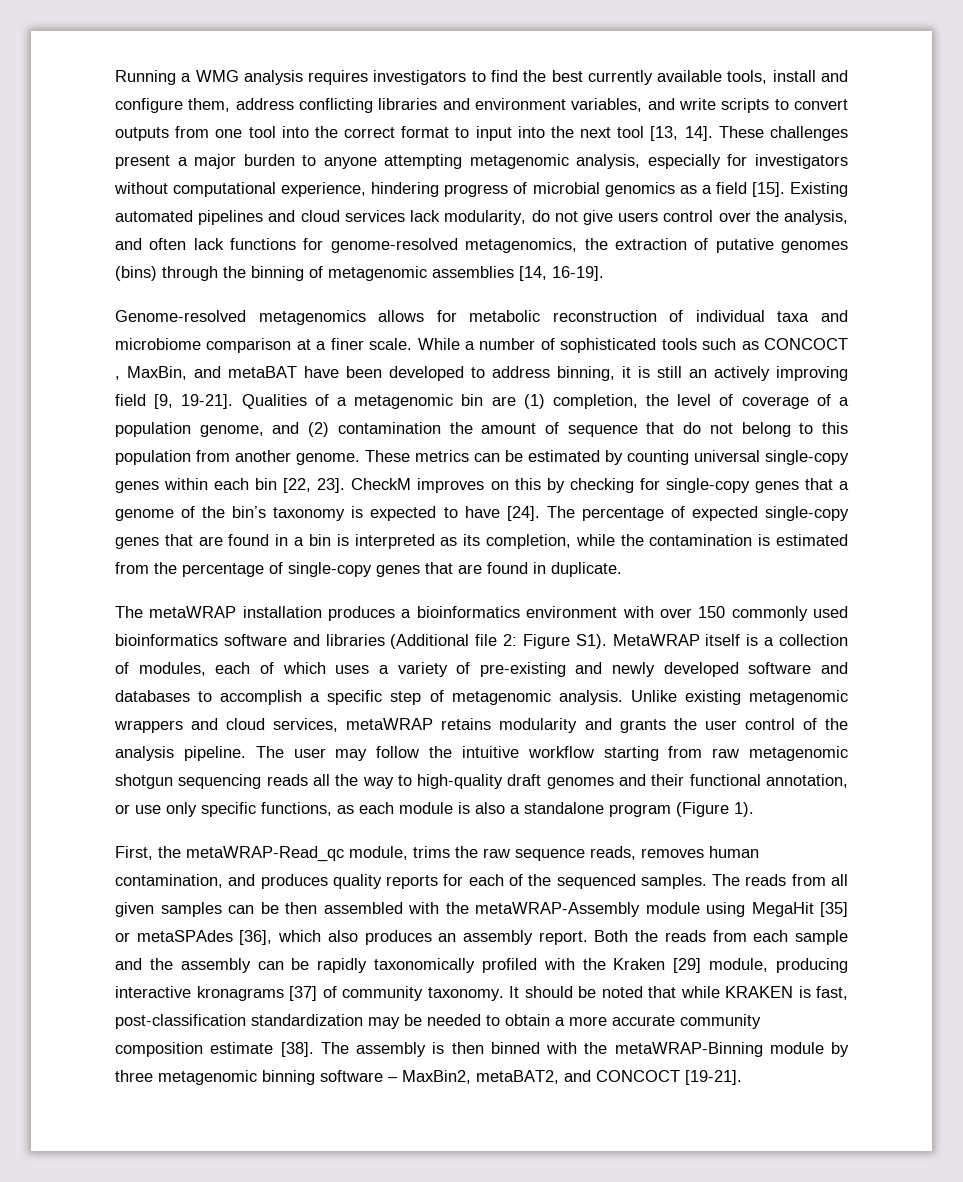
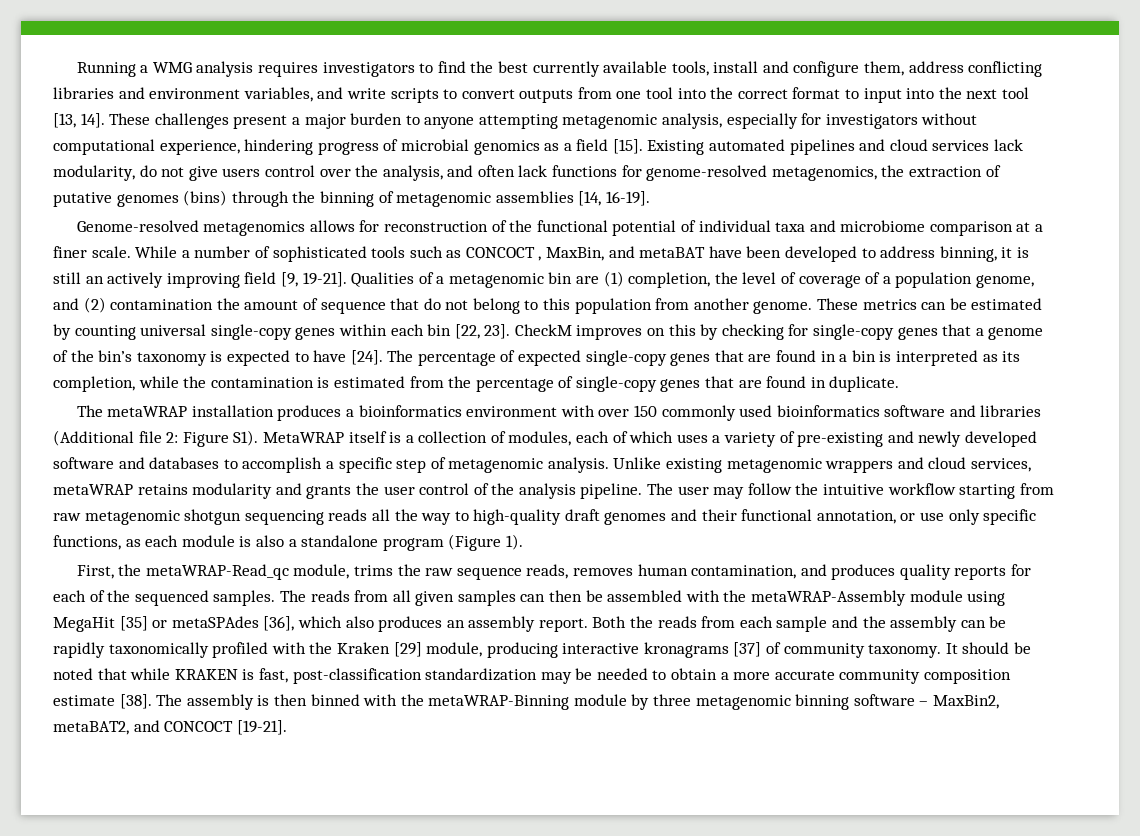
- Genome-resolved metagenomics allows for metabolic reconstruction of individual taxa and microbiome comparison at a finer scale.
+ Genome-resolved metagenomics allows for reconstruction of the functional potential of individual taxa and microbiome comparison at a finer scale.
- The reads from all given samples can be then assembled with the metaWRAP-Assembly module using MegaHit [35] or metaSPAdes [36], which also produces an assembly report.
+ The reads from all given samples can then be assembled with the metaWRAP-Assembly module using MegaHit [35] or metaSPAdes [36], which also produces an assembly report.

